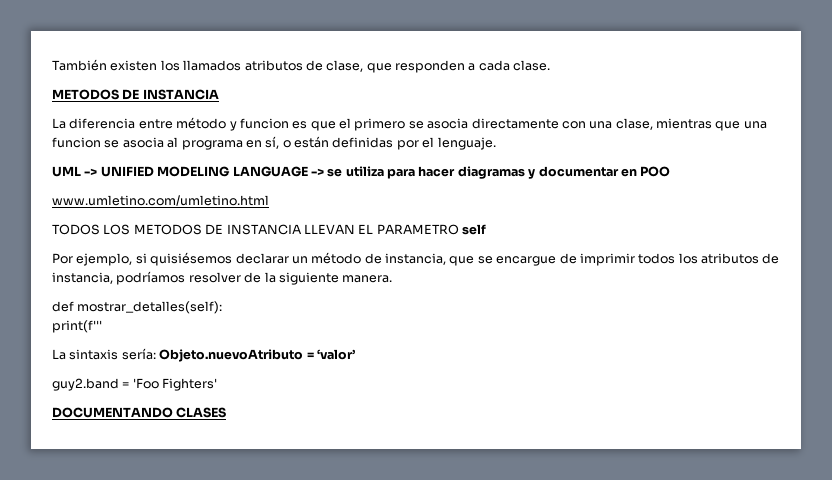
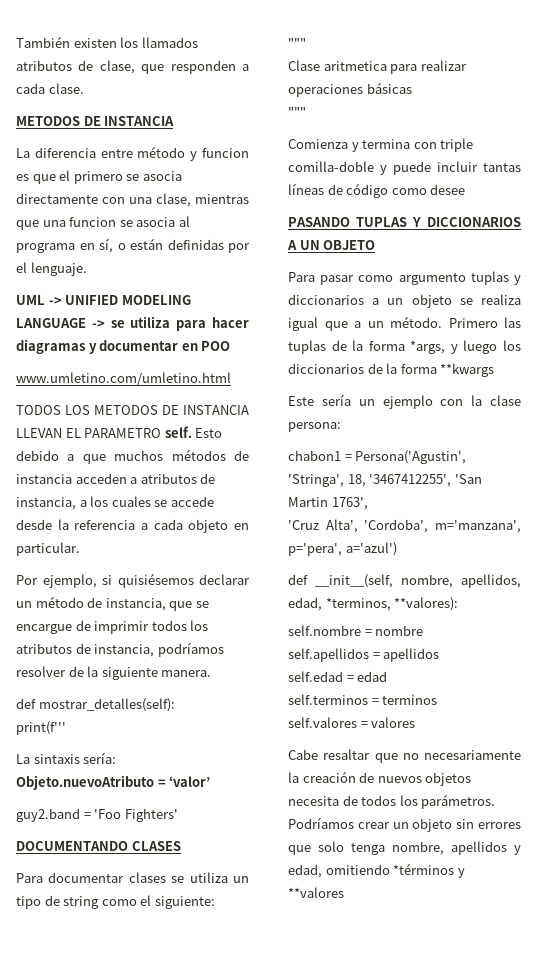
- TODOS LOS METODOS DE INSTANCIA LLEVAN EL PARAMETRO self
+ TODOS LOS METODOS DE INSTANCIA LLEVAN EL PARAMETRO self. Esto debido a que muchos métodos de instancia acceden a atributos de instancia, a los cuales se accede desde la referencia a cada objeto en particular.
+ Para documentar clases se utiliza un tipo de string como el siguiente:
+ """
+ Clase aritmetica para realizar operaciones básicas
+ """
+ Comienza y termina con triple comilla-doble y puede incluir tantas líneas de código como desee
+ PASANDO TUPLAS Y DICCIONARIOS A UN OBJETO
+ Para pasar como argumento tuplas y diccionarios a un objeto se realiza igual que a un método. Primero las tuplas de la forma *args, y luego los diccionarios de la forma **kwargs
+ Este sería un ejemplo con la clase persona:
+ chabon1 = Persona('Agustin', 'Stringa', 18, '3467412255', 'San Martin 1763',
+ 'Cruz Alta', 'Cordoba', m='manzana', p='pera', a='azul')
+ def __init__(self, nombre, apellidos, edad, *terminos, **valores):
+ self.nombre = nombre
+ self.apellidos = apellidos
+ self.edad = edad
+ self.terminos = terminos
+ self.valores = valores
+ Cabe resaltar que no necesariamente la creación de nuevos objetos necesita de todos los parámetros. Podríamos crear un objeto sin errores que solo tenga nombre, apellidos y edad, omitiendo *términos y **valores

